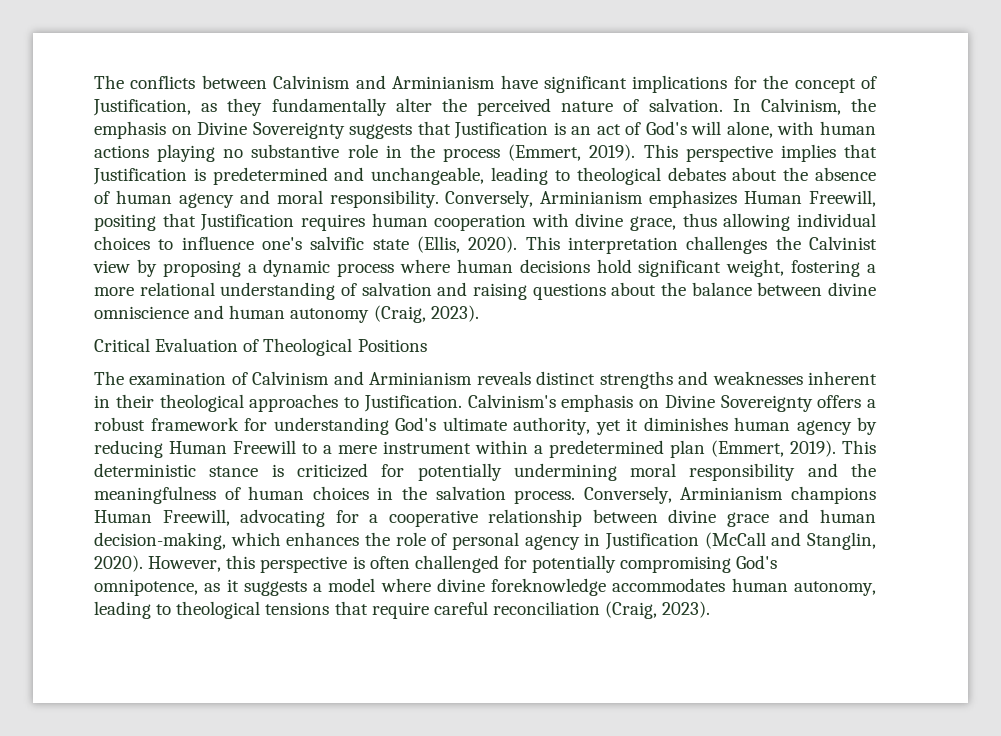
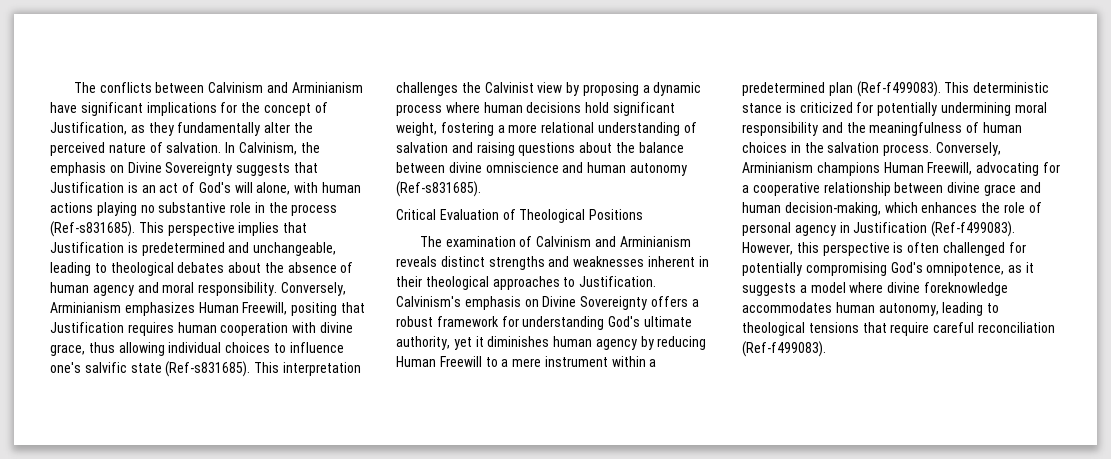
- In Calvinism, the emphasis on Divine Sovereignty suggests that Justification is an act of God's will alone, with human actions playing no substantive role in the process (Emmert, 2019).
+ In Calvinism, the emphasis on Divine Sovereignty suggests that Justification is an act of God's will alone, with human actions playing no substantive role in the process (Ref-s831685).
- Conversely, Arminianism emphasizes Human Freewill, positing that Justification requires human cooperation with divine grace, thus allowing individual choices to influence one's salvific state (Ellis, 2020).
+ Conversely, Arminianism emphasizes Human Freewill, positing that Justification requires human cooperation with divine grace, thus allowing individual choices to influence one's salvific state (Ref-s831685).
- This interpretation challenges the Calvinist view by proposing a dynamic process where human decisions hold significant weight, fostering a more relational understanding of salvation and raising questions about the balance between divine omniscience and human autonomy (Craig, 2023).
+ This interpretation challenges the Calvinist view by proposing a dynamic process where human decisions hold significant weight, fostering a more relational understanding of salvation and raising questions about the balance between divine omniscience and human autonomy (Ref-s831685).
- Calvinism's emphasis on Divine Sovereignty offers a robust framework for understanding God's ultimate authority, yet it diminishes human agency by reducing Human Freewill to a mere instrument within a predetermined plan (Emmert, 2019).
+ Calvinism's emphasis on Divine Sovereignty offers a robust framework for understanding God's ultimate authority, yet it diminishes human agency by reducing Human Freewill to a mere instrument within a predetermined plan (Ref-f499083).
- Conversely, Arminianism champions Human Freewill, advocating for a cooperative relationship between divine grace and human decision-making, which enhances the role of personal agency in Justification (McCall and Stanglin, 2020).
+ Conversely, Arminianism champions Human Freewill, advocating for a cooperative relationship between divine grace and human decision-making, which enhances the role of personal agency in Justification (Ref-f499083).
- However, this perspective is often challenged for potentially compromising God's omnipotence, as it suggests a model where divine foreknowledge accommodates human autonomy, leading to theological tensions that require careful reconciliation (Craig, 2023).
+ However, this perspective is often challenged for potentially compromising God's omnipotence, as it suggests a model where divine foreknowledge accommodates human autonomy, leading to theological tensions that require careful reconciliation (Ref-f499083).

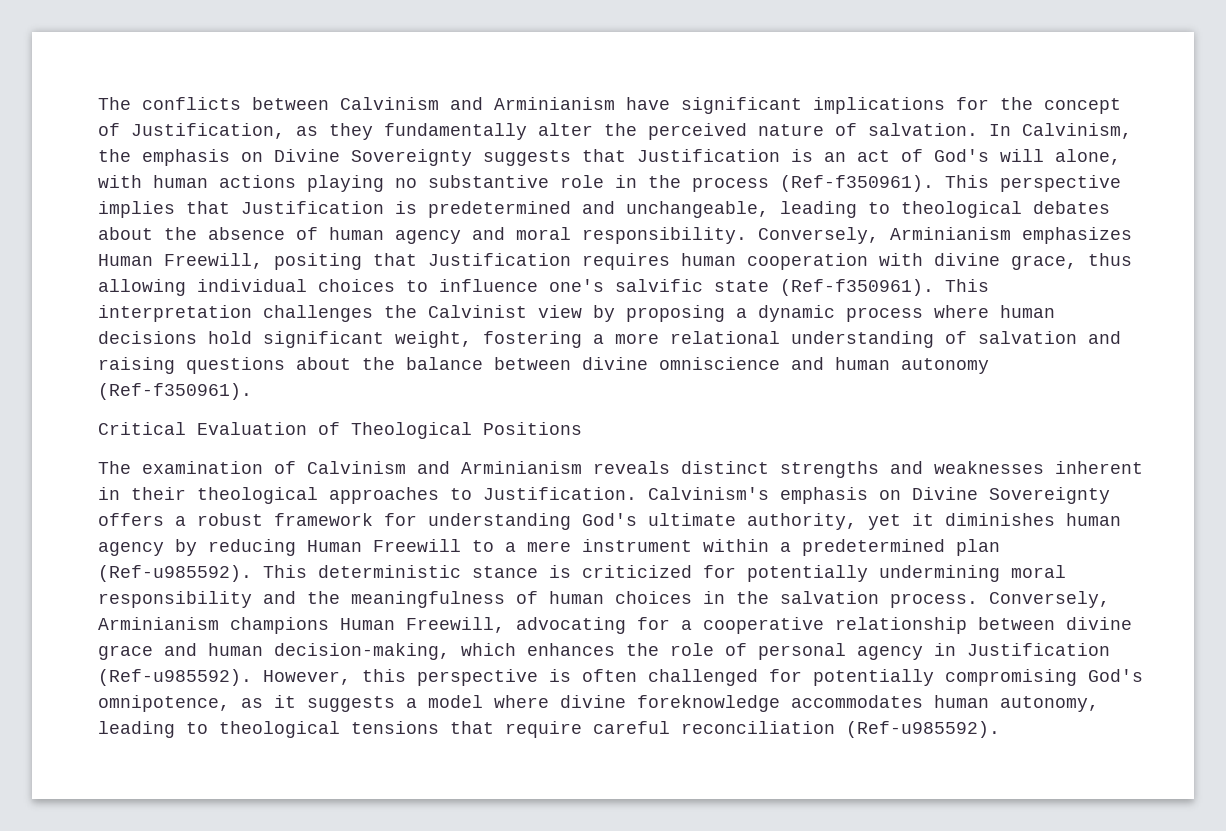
- In Calvinism, the emphasis on Divine Sovereignty suggests that Justification is an act of God's will alone, with human actions playing no substantive role in the process (Ref-s831685).
+ In Calvinism, the emphasis on Divine Sovereignty suggests that Justification is an act of God's will alone, with human actions playing no substantive role in the process (Ref-f350961).
- Conversely, Arminianism emphasizes Human Freewill, positing that Justification requires human cooperation with divine grace, thus allowing individual choices to influence one's salvific state (Ref-s831685).
+ Conversely, Arminianism emphasizes Human Freewill, positing that Justification requires human cooperation with divine grace, thus allowing individual choices to influence one's salvific state (Ref-f350961).
- This interpretation challenges the Calvinist view by proposing a dynamic process where human decisions hold significant weight, fostering a more relational understanding of salvation and raising questions about the balance between divine omniscience and human autonomy (Ref-s831685).
+ This interpretation challenges the Calvinist view by proposing a dynamic process where human decisions hold significant weight, fostering a more relational understanding of salvation and raising questions about the balance between divine omniscience and human autonomy (Ref-f350961).
- Calvinism's emphasis on Divine Sovereignty offers a robust framework for understanding God's ultimate authority, yet it diminishes human agency by reducing Human Freewill to a mere instrument within a predetermined plan (Ref-f499083).
+ Calvinism's emphasis on Divine Sovereignty offers a robust framework for understanding God's ultimate authority, yet it diminishes human agency by reducing Human Freewill to a mere instrument within a predetermined plan (Ref-u985592).
- Conversely, Arminianism champions Human Freewill, advocating for a cooperative relationship between divine grace and human decision-making, which enhances the role of personal agency in Justification (Ref-f499083).
+ Conversely, Arminianism champions Human Freewill, advocating for a cooperative relationship between divine grace and human decision-making, which enhances the role of personal agency in Justification (Ref-u985592).
- However, this perspective is often challenged for potentially compromising God's omnipotence, as it suggests a model where divine foreknowledge accommodates human autonomy, leading to theological tensions that require careful reconciliation (Ref-f499083).
+ However, this perspective is often challenged for potentially compromising God's omnipotence, as it suggests a model where divine foreknowledge accommodates human autonomy, leading to theological tensions that require careful reconciliation (Ref-u985592).

